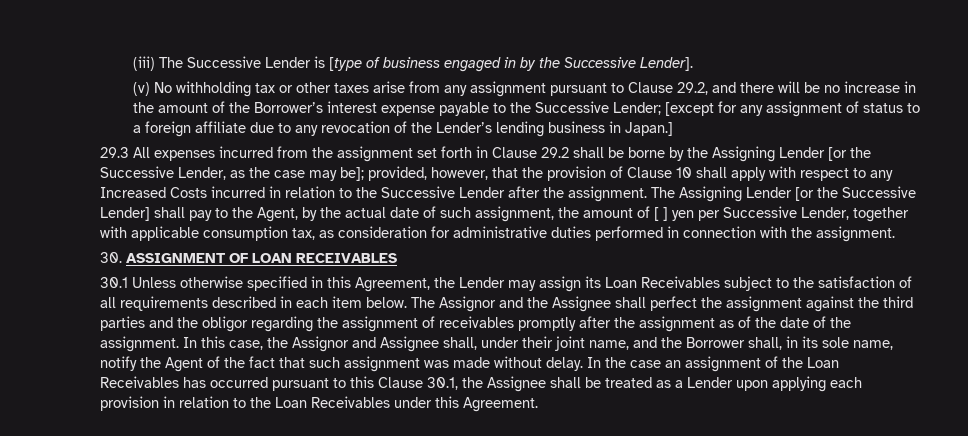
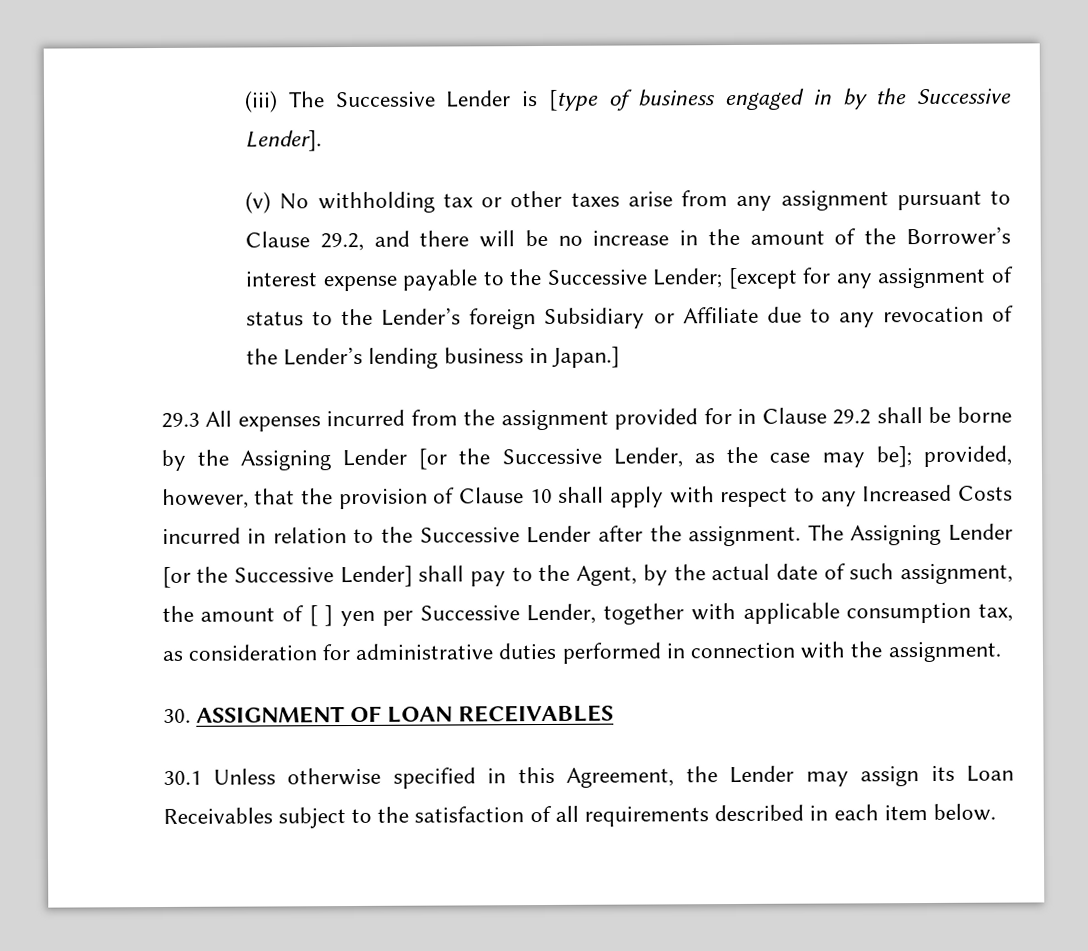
- (v) No withholding tax or other taxes arise from any assignment pursuant to Clause 29.2, and there will be no increase in the amount of the Borrower’s interest expense payable to the Successive Lender; [except for any assignment of status to a foreign affiliate due to any revocation of the Lender’s lending business in Japan.]
+ (v) No withholding tax or other taxes arise from any assignment pursuant to Clause 29.2, and there will be no increase in the amount of the Borrower’s interest expense payable to the Successive Lender; [except for any assignment of status to the Lender’s foreign Subsidiary or Affiliate due to any revocation of the Lender’s lending business in Japan.]
- 29.3 All expenses incurred from the assignment set forth in Clause 29.2 shall be borne by the Assigning Lender [or the Successive Lender, as the case may be]; provided, however, that the provision of Clause 10 shall apply with respect to any Increased Costs incurred in relation to the Successive Lender after the assignment.
+ 29.3 All expenses incurred from the assignment provided for in Clause 29.2 shall be borne by the Assigning Lender [or the Successive Lender, as the case may be]; provided, however, that the provision of Clause 10 shall apply with respect to any Increased Costs incurred in relation to the Successive Lender after the assignment.
- The Assignor and the Assignee shall perfect the assignment against the third parties and the obligor regarding the assignment of receivables promptly after the assignment as of the date of the assignment. In this case, the Assignor and Assignee shall, under their joint name, and the Borrower shall, in its sole name, notify the Agent of the fact that such assignment was made without delay. In the case an assignment of the Loan Receivables has occurred pursuant to this Clause 30.1, the Assignee shall be treated as a Lender upon applying each provision in relation to the Loan Receivables under this Agreement.

